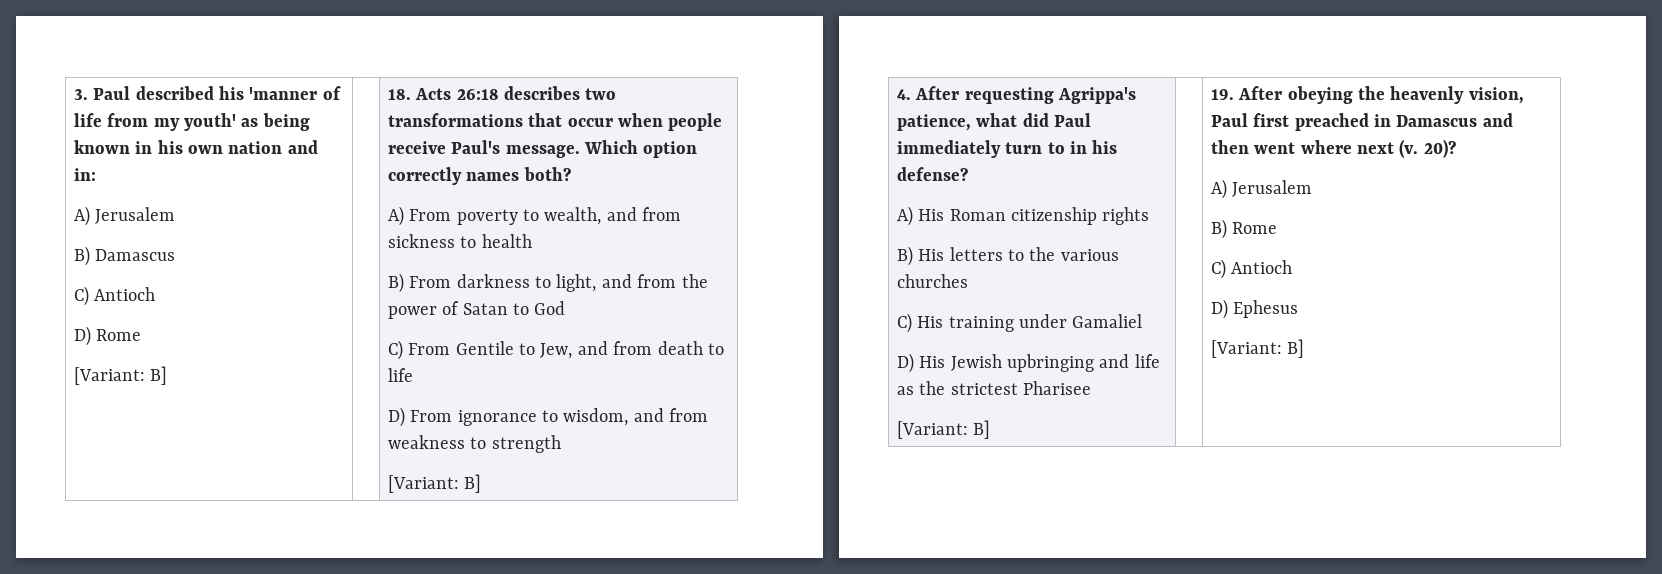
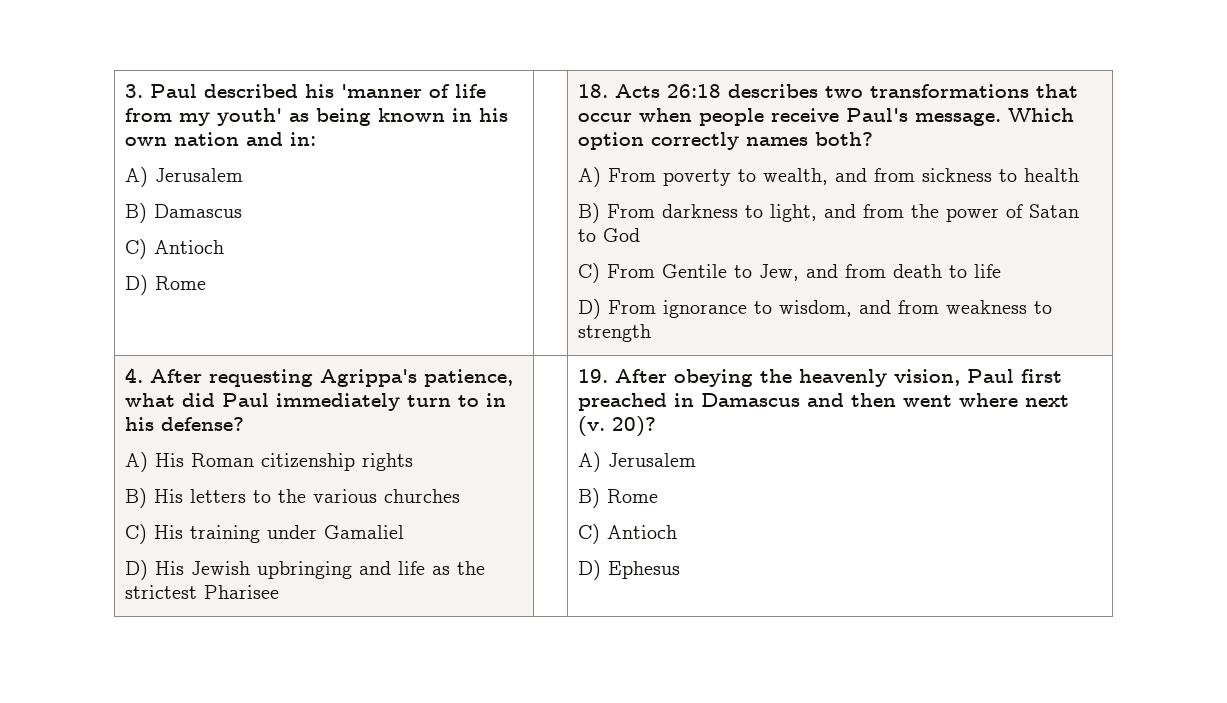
  D) Rome
- [Variant: B]
  D) From ignorance to wisdom, and from weakness to strength
- [Variant: B]
  D) His Jewish upbringing and life as the strictest Pharisee
- [Variant: B]
  D) Ephesus
- [Variant: B]

